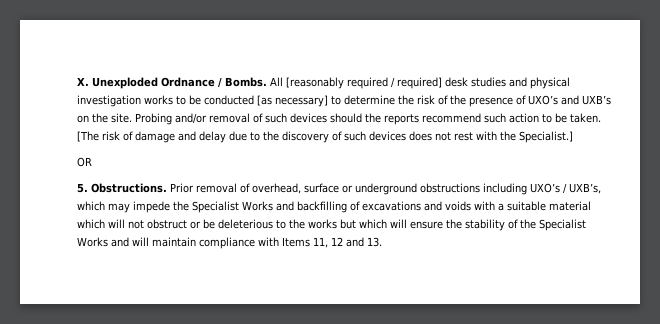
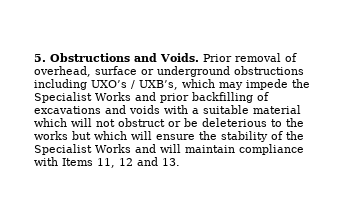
- X. Unexploded Ordnance / Bombs. All [reasonably required / required] desk studies and physical investigation works to be conducted [as necessary] to determine the risk of the presence of UXO’s and UXB’s on the site. Probing and/or removal of such devices should the reports recommend such action to be taken. [The risk of damage and delay due to the discovery of such devices does not rest with the Specialist.]
- OR
- 5. Obstructions.
+ 5. Obstructions and Voids.
- Prior removal of overhead, surface or underground obstructions including UXO’s / UXB’s, which may impede the Specialist Works and backfilling of excavations and voids with a suitable material which will not obstruct or be deleterious to the works but which will ensure the stability of the Specialist Works and will maintain compliance with Items 11, 12 and 13.
+ Prior removal of overhead, surface or underground obstructions including UXO’s / UXB’s, which may impede the Specialist Works and prior backfilling of excavations and voids with a suitable material which will not obstruct or be deleterious to the works but which will ensure the stability of the Specialist Works and will maintain compliance with Items 11, 12 and 13.

